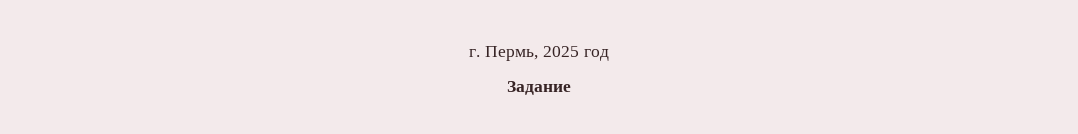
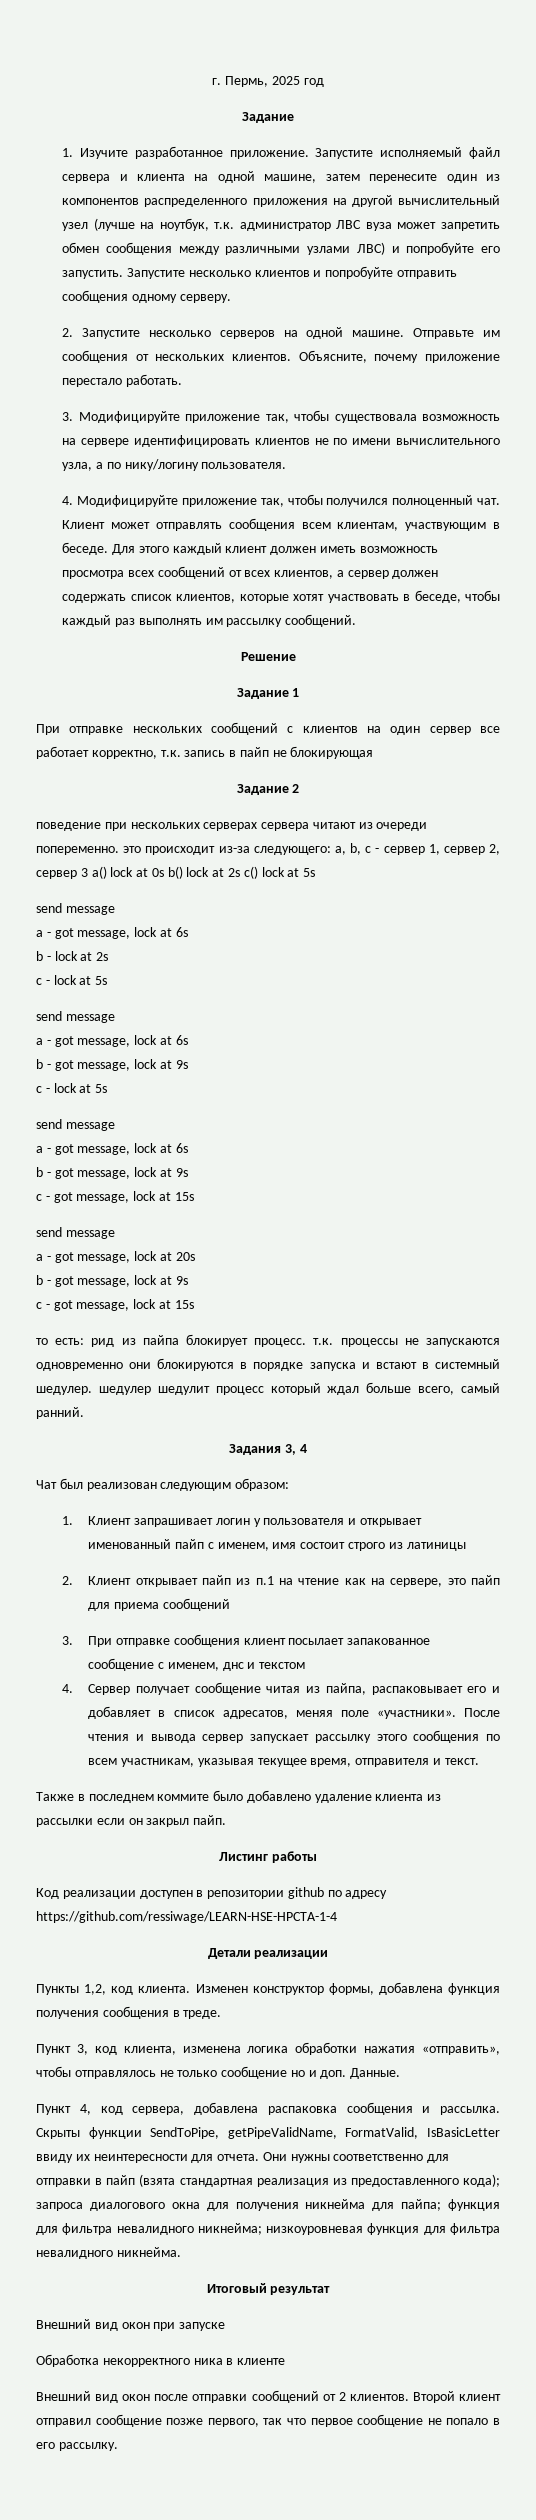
+ 1. Изучите разработанное приложение. Запустите исполняемый файл сервера и клиента на одной машине, затем перенесите один из компонентов распределенного приложения на другой вычислительный узел (лучше на ноутбук, т.к. администратор ЛВС вуза может запретить обмен сообщения между различными узлами ЛВС) и попробуйте его запустить. Запустите несколько клиентов и попробуйте отправить сообщения одному серверу.
+ 2. Запустите несколько серверов на одной машине. Отправьте им сообщения от нескольких клиентов. Объясните, почему приложение перестало работать.
+ 3. Модифицируйте приложение так, чтобы существовала возможность на сервере идентифицировать клиентов не по имени вычислительного узла, а по нику/логину пользователя.
+ 4. Модифицируйте приложение так, чтобы получился полноценный чат. Клиент может отправлять сообщения всем клиентам, участвующим в беседе. Для этого каждый клиент должен иметь возможность просмотра всех сообщений от всех клиентов, а сервер должен содержать список клиентов, которые хотят участвовать в беседе, чтобы каждый раз выполнять им рассылку сообщений.
+ Решение
+ Задание 1
+ При отправке нескольких сообщений с клиентов на один сервер все работает корректно, т.к. запись в пайп не блокирующая
+ Задание 2
+ поведение при нескольких серверах сервера читают из очереди попеременно. это происходит из-за следующего: a, b, c - сервер 1, сервер 2, сервер 3 a() lock at 0s b() lock at 2s c() lock at 5s
+ send message
+ a - got message, lock at 6s
+ b - lock at 2s
+ c - lock at 5s
+ send message
+ a - got message, lock at 6s
+ b - got message, lock at 9s
+ c - lock at 5s
+ send message
+ a - got message, lock at 6s
+ b - got message, lock at 9s
+ c - got message, lock at 15s
+ send message
+ a - got message, lock at 20s
+ b - got message, lock at 9s
+ c - got message, lock at 15s
+ то есть: рид из пайпа блокирует процесс. т.к. процессы не запускаются одновременно они блокируются в порядке запуска и встают в системный шедулер. шедулер шедулит процесс который ждал больше всего, самый ранний.
+ Задания 3, 4
+ Чат был реализован следующим образом:
+ 1. Клиент запрашивает логин у пользователя и открывает именованный пайп с именем, имя состоит строго из латиницы
+ 2. Клиент открывает пайп из п.1 на чтение как на сервере, это пайп для приема сообщений
+ 3. При отправке сообщения клиент посылает запакованное сообщение с именем, днс и текстом
+ 4. Сервер получает сообщение читая из пайпа, распаковывает его и добавляет в список адресатов, меняя поле «участники». После чтения и вывода сервер запускает рассылку этого сообщения по всем участникам, указывая текущее время, отправителя и текст.
+ Также в последнем коммите было добавлено удаление клиента из рассылки если он закрыл пайп.
+ Листинг работы
+ Код реализации доступен в репозитории github по адресу https://github.com/ressiwage/LEARN-HSE-HPCTA-1-4
+ Детали реализации
+ Пункты 1,2, код клиента. Изменен конструктор формы, добавлена функция получения сообщения в треде.
+ Пункт 3, код клиента, изменена логика обработки нажатия «отправить», чтобы отправлялось не только сообщение но и доп. Данные.
+ Пункт 4, код сервера, добавлена распаковка сообщения и рассылка. Скрыты функции SendToPipe, getPipeValidName, FormatValid, IsBasicLetter ввиду их неинтересности для отчета. Они нужны соответственно для отправки в пайп (взята стандартная реализация из предоставленного кода); запроса диалогового окна для получения никнейма для пайпа; функция для фильтра невалидного никнейма; низкоуровневая функция для фильтра невалидного никнейма.
+ Итоговый результат
+ Внешний вид окон при запуске
+ Обработка некорректного ника в клиенте
+ Внешний вид окон после отправки сообщений от 2 клиентов. Второй клиент отправил сообщение позже первого, так что первое сообщение не попало в его рассылку.

